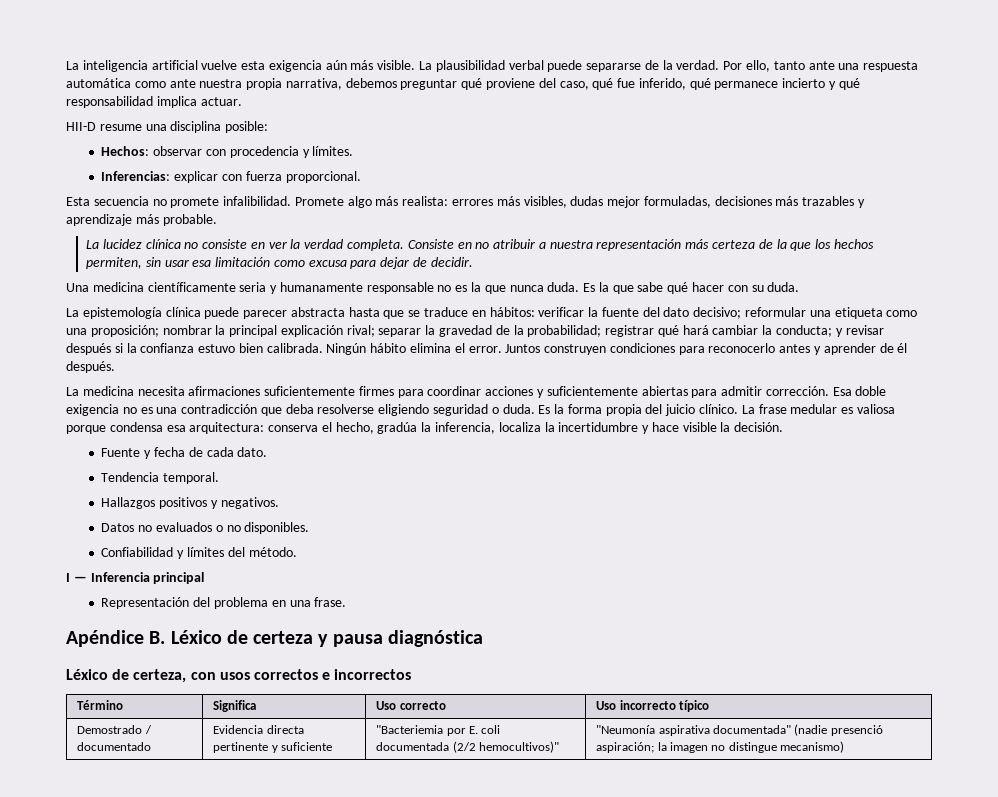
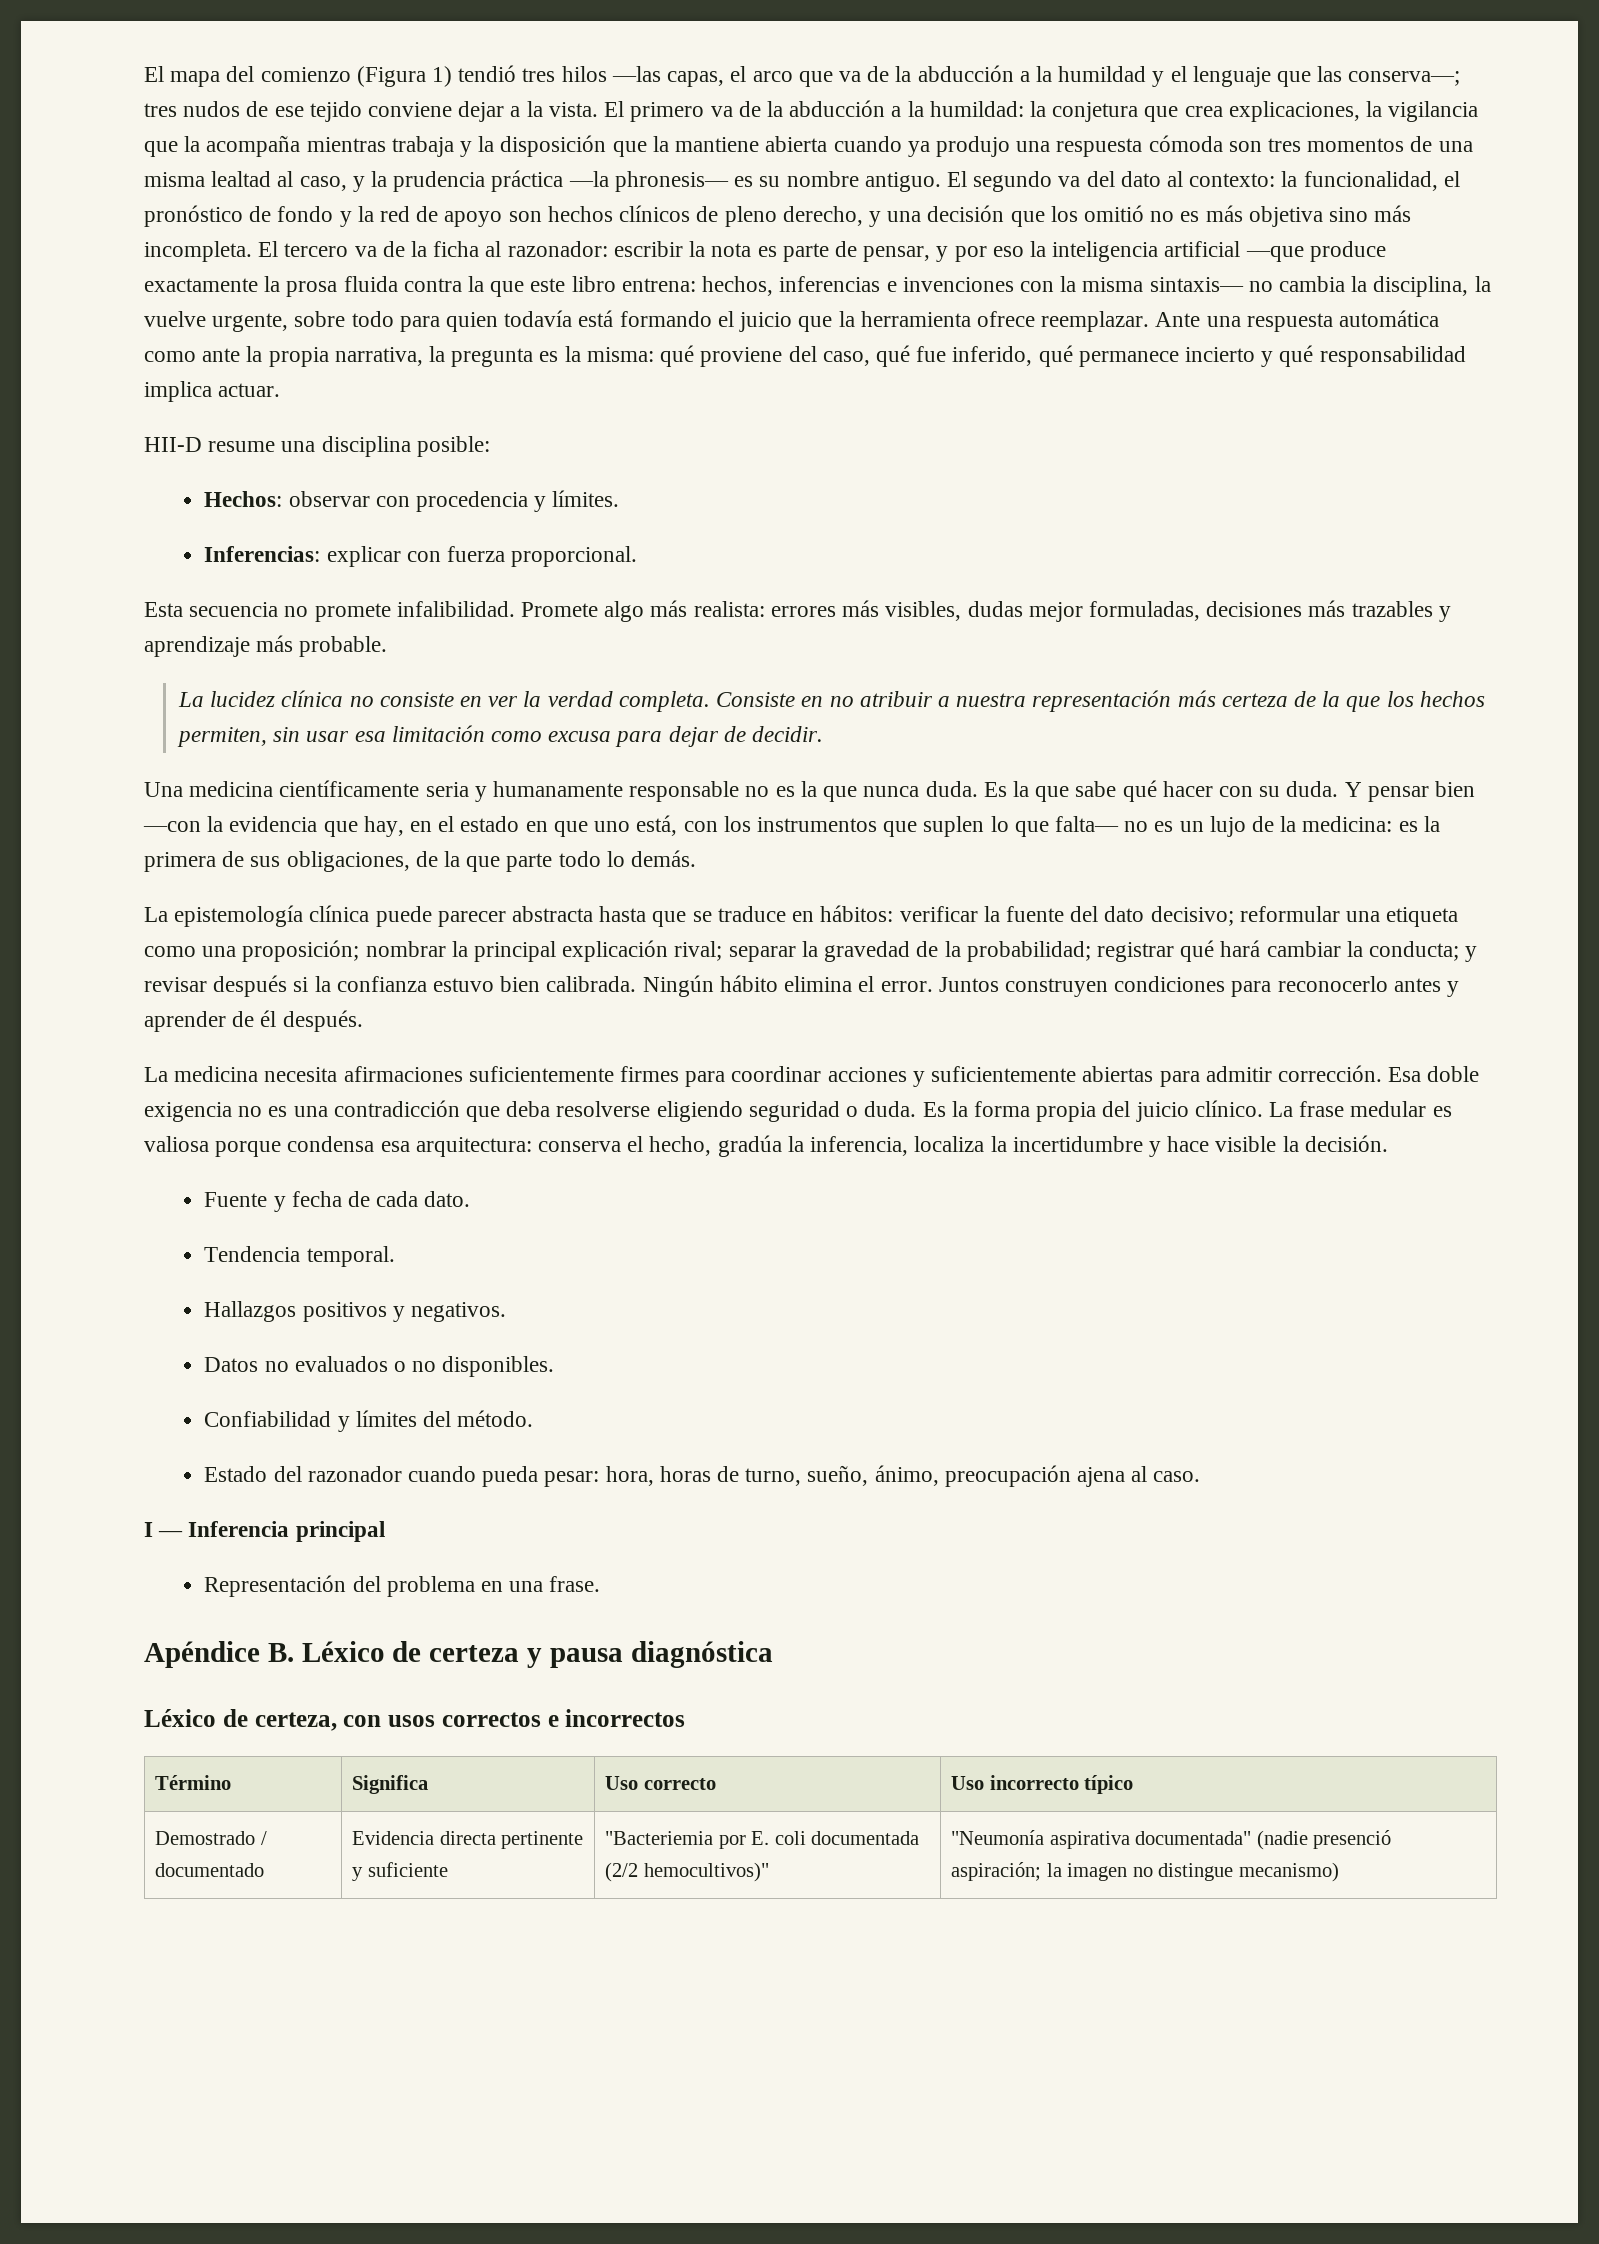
- La inteligencia artificial vuelve esta exigencia aún más visible. La plausibilidad verbal puede separarse de la verdad. Por ello, tanto ante una respuesta automática como ante nuestra propia narrativa, debemos preguntar qué proviene del caso, qué fue inferido, qué permanece incierto y qué responsabilidad implica actuar.
+ El mapa del comienzo (Figura 1) tendió tres hilos —las capas, el arco que va de la abducción a la humildad y el lenguaje que las conserva—; tres nudos de ese tejido conviene dejar a la vista. El primero va de la abducción a la humildad: la conjetura que crea explicaciones, la vigilancia que la acompaña mientras trabaja y la disposición que la mantiene abierta cuando ya produjo una respuesta cómoda son tres momentos de una misma lealtad al caso, y la prudencia práctica —la phronesis— es su nombre antiguo. El segundo va del dato al contexto: la funcionalidad, el pronóstico de fondo y la red de apoyo son hechos clínicos de pleno derecho, y una decisión que los omitió no es más objetiva sino más incompleta. El tercero va de la ficha al razonador: escribir la nota es parte de pensar, y por eso la inteligencia artificial —que produce exactamente la prosa fluida contra la que este libro entrena: hechos, inferencias e invenciones con la misma sintaxis— no cambia la disciplina, la vuelve urgente, sobre todo para quien todavía está formando el juicio que la herramienta ofrece reemplazar. Ante una respuesta automática como ante la propia narrativa, la pregunta es la misma: qué proviene del caso, qué fue inferido, qué permanece incierto y qué responsabilidad implica actuar.
+ Y pensar bien —con la evidencia que hay, en el estado en que uno está, con los instrumentos que suplen lo que falta— no es un lujo de la medicina: es la primera de sus obligaciones, de la que parte todo lo demás.
+ Estado del razonador cuando pueda pesar: hora, horas de turno, sueño, ánimo, preocupación ajena al caso.

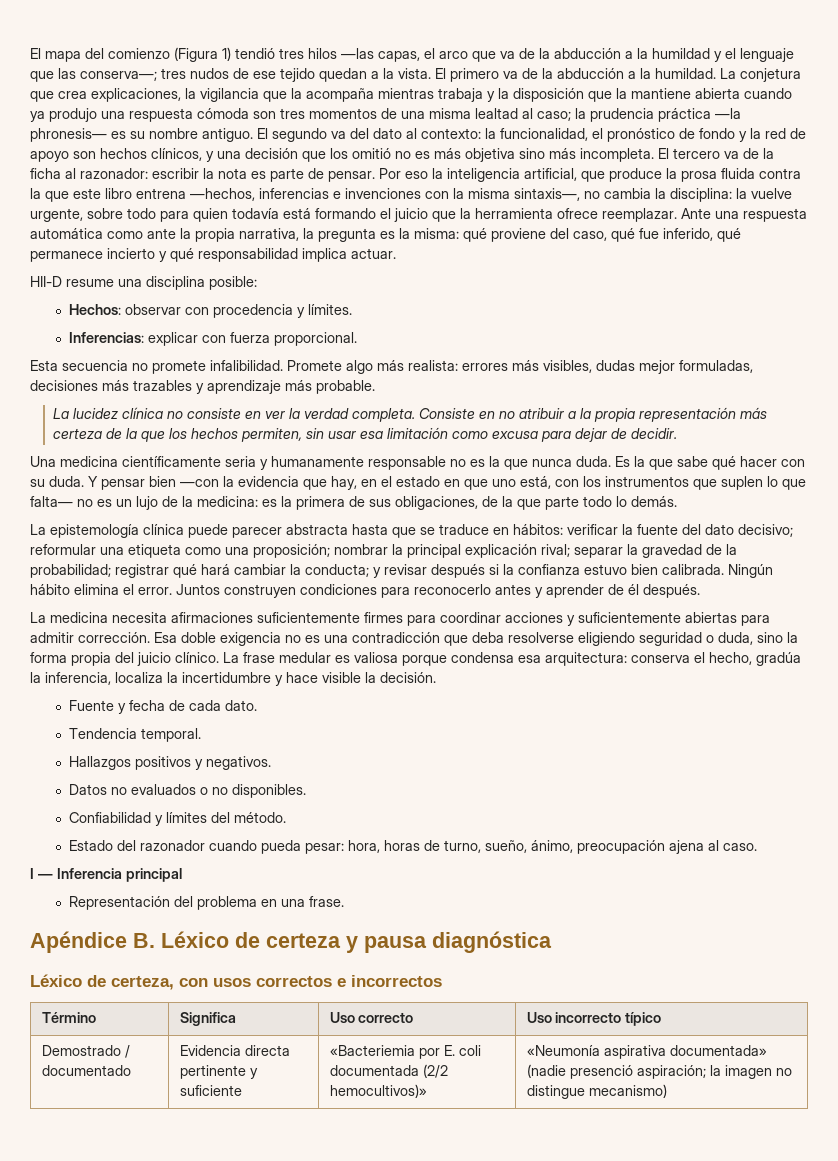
- El mapa del comienzo (Figura 1) tendió tres hilos —las capas, el arco que va de la abducción a la humildad y el lenguaje que las conserva—; tres nudos de ese tejido conviene dejar a la vista.
+ El mapa del comienzo (Figura 1) tendió tres hilos —las capas, el arco que va de la abducción a la humildad y el lenguaje que las conserva—; tres nudos de ese tejido quedan a la vista.
- El primero va de la abducción a la humildad: la conjetura que crea explicaciones, la vigilancia que la acompaña mientras trabaja y la disposición que la mantiene abierta cuando ya produjo una respuesta cómoda son tres momentos de una misma lealtad al caso, y la prudencia práctica —la phronesis— es su nombre antiguo.
+ El primero va de la abducción a la humildad. La conjetura que crea explicaciones, la vigilancia que la acompaña mientras trabaja y la disposición que la mantiene abierta cuando ya produjo una respuesta cómoda son tres momentos de una misma lealtad al caso; la prudencia práctica —la phronesis— es su nombre antiguo.
- El segundo va del dato al contexto: la funcionalidad, el pronóstico de fondo y la red de apoyo son hechos clínicos de pleno derecho, y una decisión que los omitió no es más objetiva sino más incompleta.
+ El segundo va del dato al contexto: la funcionalidad, el pronóstico de fondo y la red de apoyo son hechos clínicos, y una decisión que los omitió no es más objetiva sino más incompleta.
- El tercero va de la ficha al razonador: escribir la nota es parte de pensar, y por eso la inteligencia artificial —que produce exactamente la prosa fluida contra la que este libro entrena: hechos, inferencias e invenciones con la misma sintaxis— no cambia la disciplina, la vuelve urgente, sobre todo para quien todavía está formando el juicio que la herramienta ofrece reemplazar.
+ El tercero va de la ficha al razonador: escribir la nota es parte de pensar. Por eso la inteligencia artificial, que produce la prosa fluida contra la que este libro entrena —hechos, inferencias e invenciones con la misma sintaxis—, no cambia la disciplina: la vuelve urgente, sobre todo para quien todavía está formando el juicio que la herramienta ofrece reemplazar.
- Consiste en no atribuir a nuestra representación más certeza de la que los hechos permiten, sin usar esa limitación como excusa para dejar de decidir.
+ Consiste en no atribuir a la propia representación más certeza de la que los hechos permiten, sin usar esa limitación como excusa para dejar de decidir.
- Esa doble exigencia no es una contradicción que deba resolverse eligiendo seguridad o duda. Es la forma propia del juicio clínico.
+ Esa doble exigencia no es una contradicción que deba resolverse eligiendo seguridad o duda, sino la forma propia del juicio clínico.
- Demostrado / documentado | Evidencia directa pertinente y suficiente | "Bacteriemia por E. coli documentada (2/2 hemocultivos)" | "Neumonía aspirativa documentada" (nadie presenció aspiración; la imagen no distingue mecanismo)
+ Demostrado / documentado | Evidencia directa pertinente y suficiente | «Bacteriemia por E. coli documentada (2/2 hemocultivos)» | «Neumonía aspirativa documentada» (nadie presenció aspiración; la imagen no distingue mecanismo)

